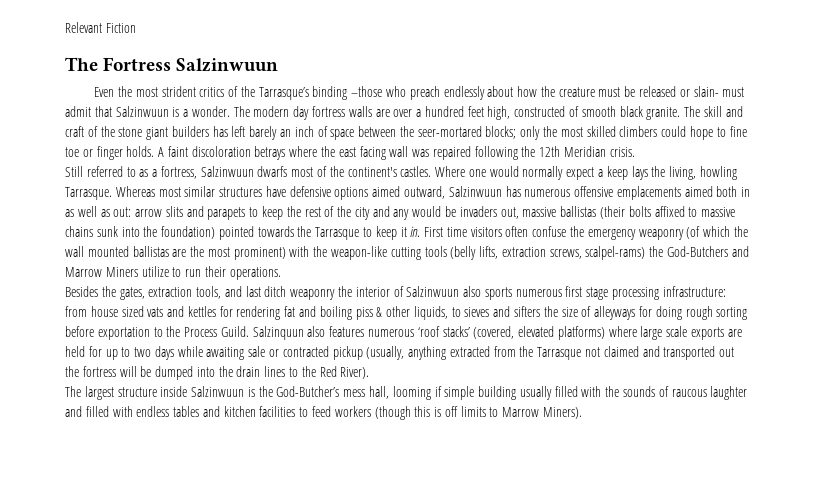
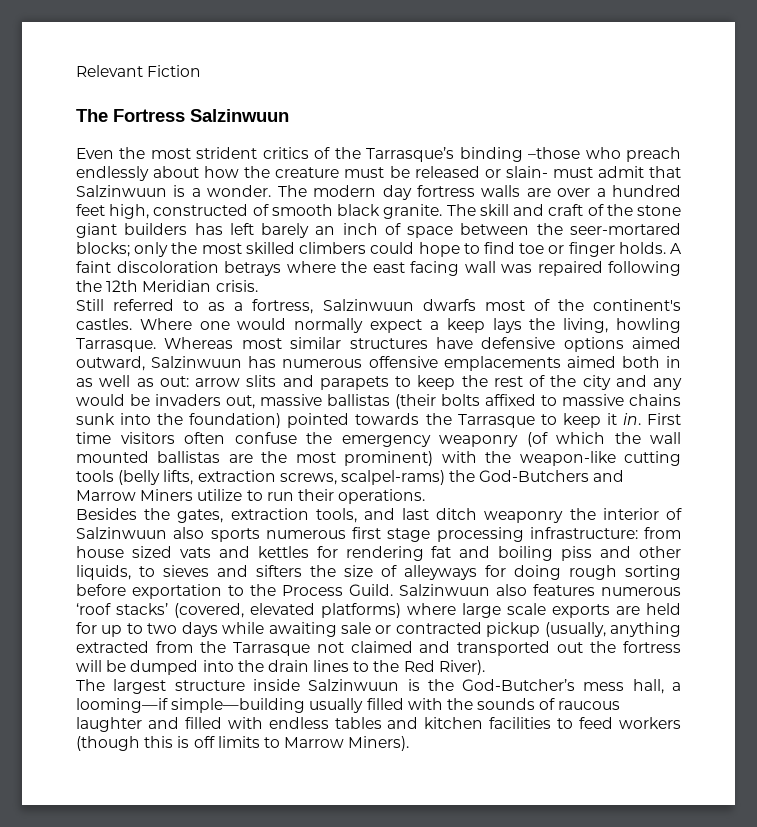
- The skill and craft of the stone giant builders has left barely an inch of space between the seer-mortared blocks; only the most skilled climbers could hope to fine toe or finger holds.
+ The skill and craft of the stone giant builders has left barely an inch of space between the seer-mortared blocks; only the most skilled climbers could hope to find toe or finger holds.
- Besides the gates, extraction tools, and last ditch weaponry the interior of Salzinwuun also sports numerous first stage processing infrastructure: from house sized vats and kettles for rendering fat and boiling piss & other liquids, to sieves and sifters the size of alleyways for doing rough sorting before exportation to the Process Guild.
+ Besides the gates, extraction tools, and last ditch weaponry the interior of Salzinwuun also sports numerous first stage processing infrastructure: from house sized vats and kettles for rendering fat and boiling piss and other liquids, to sieves and sifters the size of alleyways for doing rough sorting before exportation to the Process Guild.
- Salzinquun also features numerous ‘roof stacks’ (covered, elevated platforms) where large scale exports are held for up to two days while awaiting sale or contracted pickup (usually, anything extracted from the Tarrasque not claimed and transported out the fortress will be dumped into the drain lines to the Red River).
+ Salzinwuun also features numerous ‘roof stacks’ (covered, elevated platforms) where large scale exports are held for up to two days while awaiting sale or contracted pickup (usually, anything extracted from the Tarrasque not claimed and transported out the fortress will be dumped into the drain lines to the Red River).
- The largest structure inside Salzinwuun is the God-Butcher’s mess hall, looming if simple building usually filled with the sounds of raucous laughter and filled with endless tables and kitchen facilities to feed workers (though this is off limits to Marrow Miners).
+ The largest structure inside Salzinwuun is the God-Butcher’s mess hall, a looming—if simple—building usually filled with the sounds of raucous laughter and filled with endless tables and kitchen facilities to feed workers (though this is off limits to Marrow Miners).

